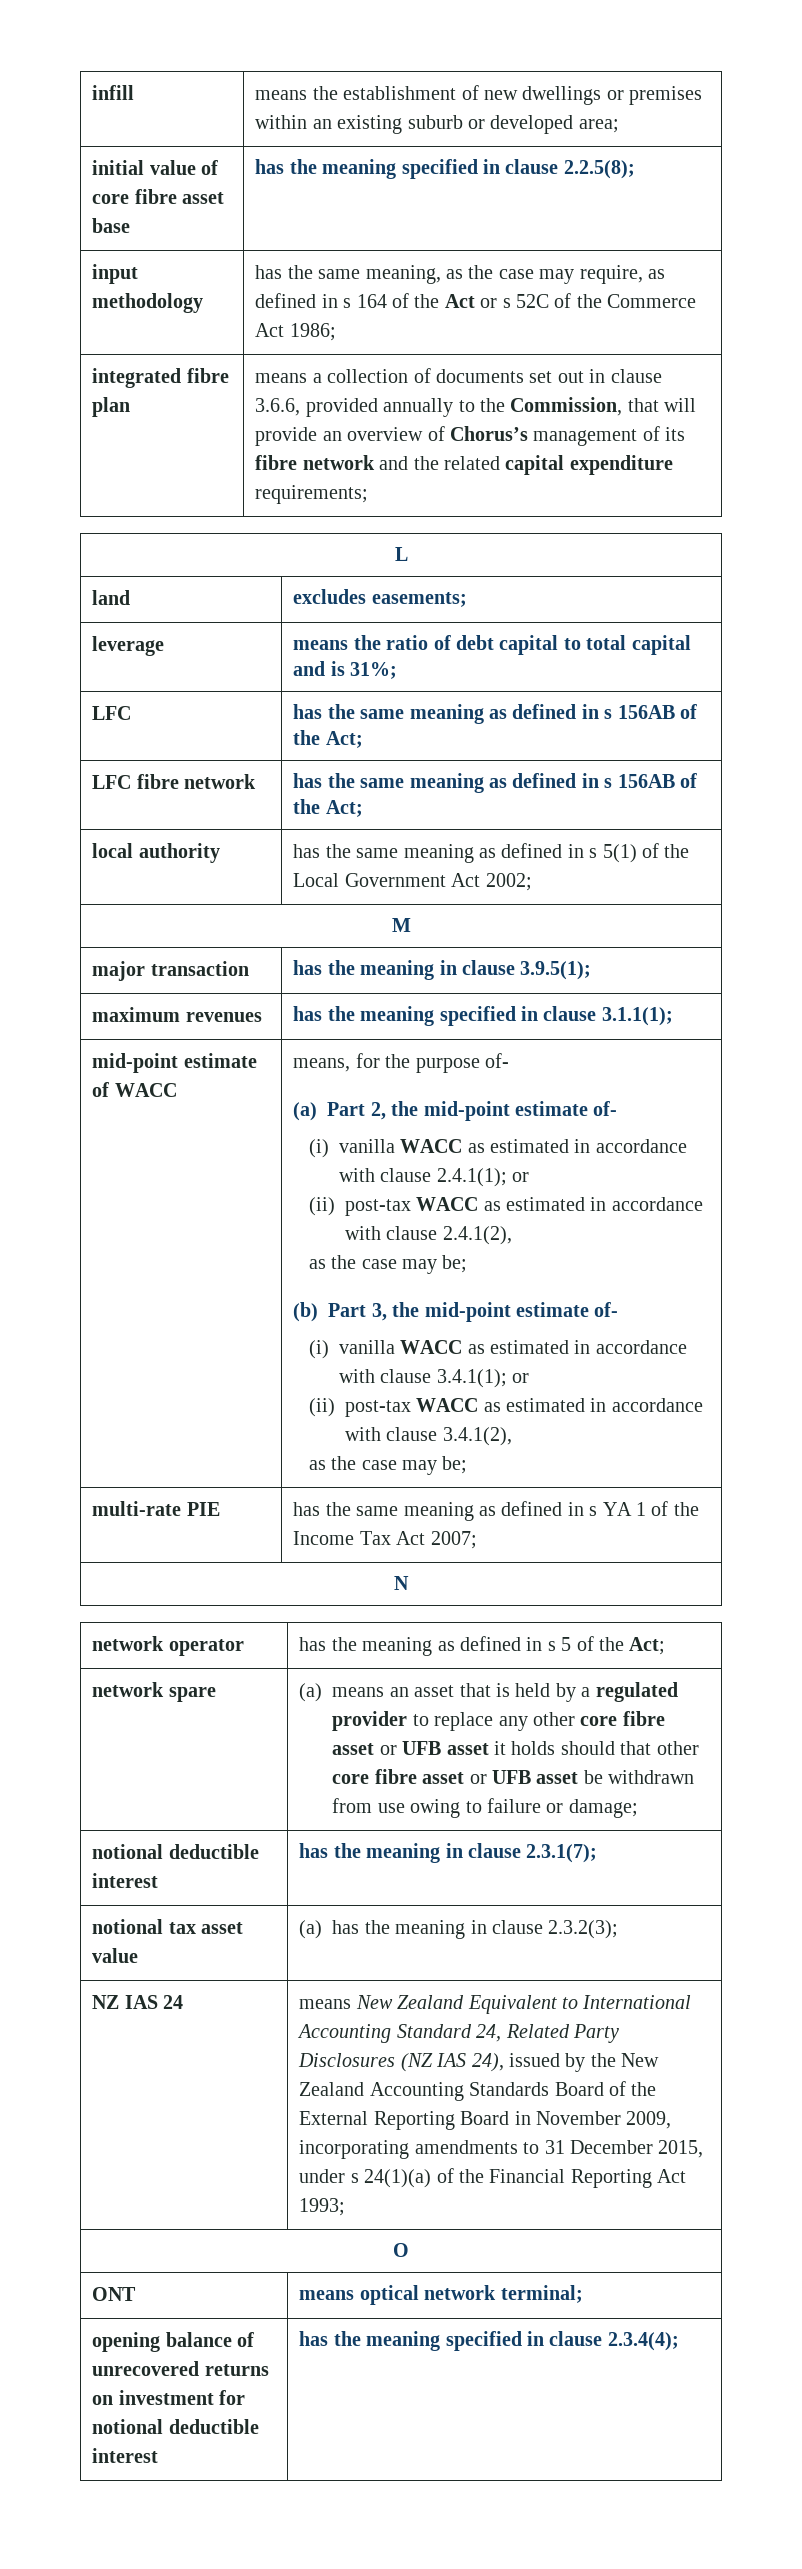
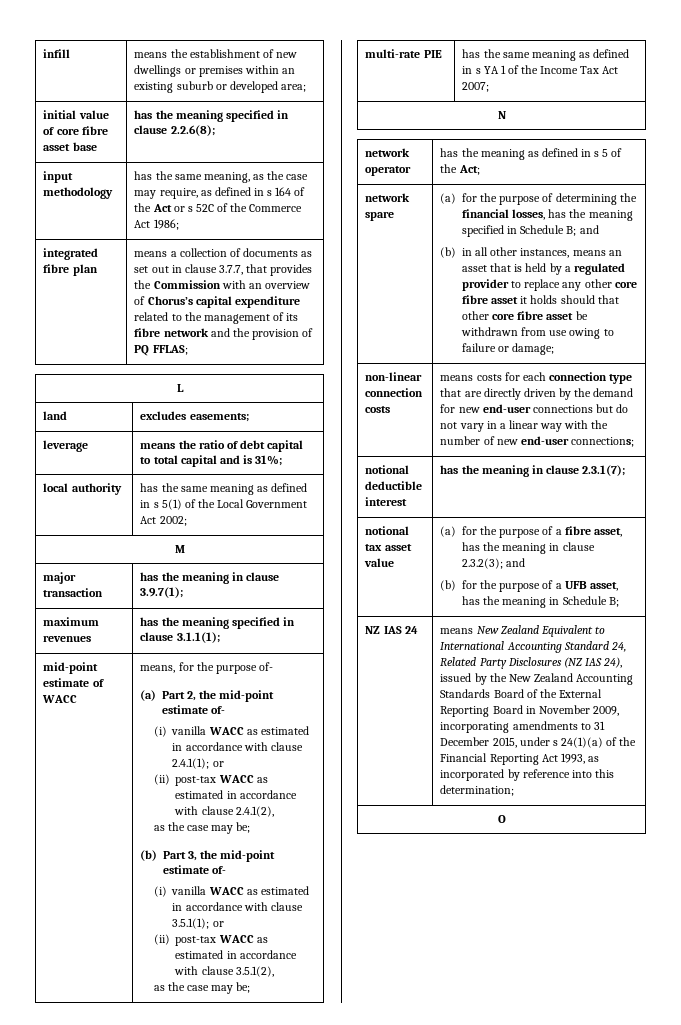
- initial value of core fibre asset base | has the meaning specified in clause 2.2.5(8);
+ initial value of core fibre asset base | has the meaning specified in clause 2.2.6(8);
- integrated fibre plan | means a collection of documents set out in clause 3.6.6, provided annually to the Commission, that will provide an overview of Chorus’s management of its fibre network and the related capital expenditure requirements;
+ integrated fibre plan | means a collection of documents as set out in clause 3.7.7, that provides the Commission with an overview of Chorus’s capital expenditure related to the management of its fibre network and the provision of PQ FFLAS;
- LFC | has the same meaning as defined in s 156AB of the Act;
- LFC fibre network | has the same meaning as defined in s 156AB of the Act;
- major transaction | has the meaning in clause 3.9.5(1);
+ major transaction | has the meaning in clause 3.9.7(1);
- (i) vanilla WACC as estimated in accordance with clause 3.4.1(1); or
+ (i) vanilla WACC as estimated in accordance with clause 3.5.1(1); or
- (ii) post-tax WACC as estimated in accordance with clause 3.4.1(2),
+ (ii) post-tax WACC as estimated in accordance with clause 3.5.1(2),
- (a) means an asset that is held by a regulated provider to replace any other core fibre asset or UFB asset it holds should that other core fibre asset or UFB asset be withdrawn from use owing to failure or damage;
+ (a) for the purpose of determining the financial losses, has the meaning specified in Schedule B; and
+ (b) in all other instances, means an asset that is held by a regulated provider to replace any other core fibre asset it holds should that other core fibre asset be withdrawn from use owing to failure or damage;
+ non-linear connection costs | means costs for each connection type that are directly driven by the demand for new end-user connections but do not vary in a linear way with the number of new end-user connections;
- notional tax asset value | (a) has the meaning in clause 2.3.2(3);
+ notional tax asset value | (a) for the purpose of a fibre asset, has the meaning in clause 2.3.2(3); and
+ (b) for the purpose of a UFB asset, has the meaning in Schedule B;
- means New Zealand Equivalent to International Accounting Standard 24, Related Party Disclosures (NZ IAS 24), issued by the New Zealand Accounting Standards Board of the External Reporting Board in November 2009, incorporating amendments to 31 December 2015, under s 24(1)(a) of the Financial Reporting Act 1993;
+ means New Zealand Equivalent to International Accounting Standard 24, Related Party Disclosures (NZ IAS 24), issued by the New Zealand Accounting Standards Board of the External Reporting Board in November 2009, incorporating amendments to 31 December 2015, under s 24(1)(a) of the Financial Reporting Act 1993, as incorporated by reference into this determination;
  O
- ONT | means optical network terminal;
- opening balance of unrecovered returns on investment for notional deductible interest | has the meaning specified in clause 2.3.4(4);

